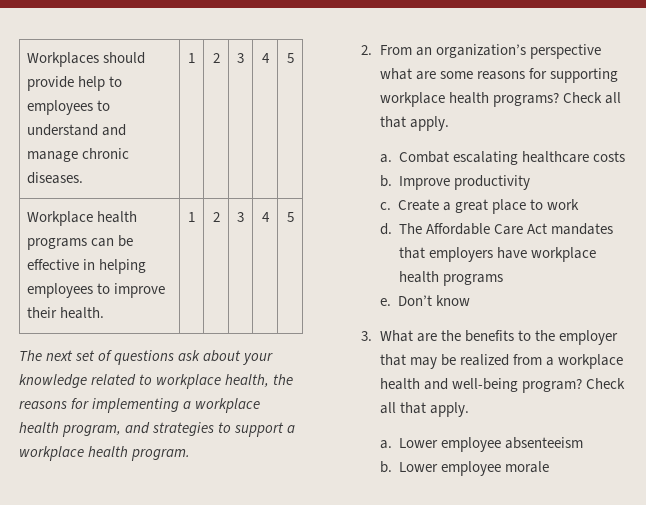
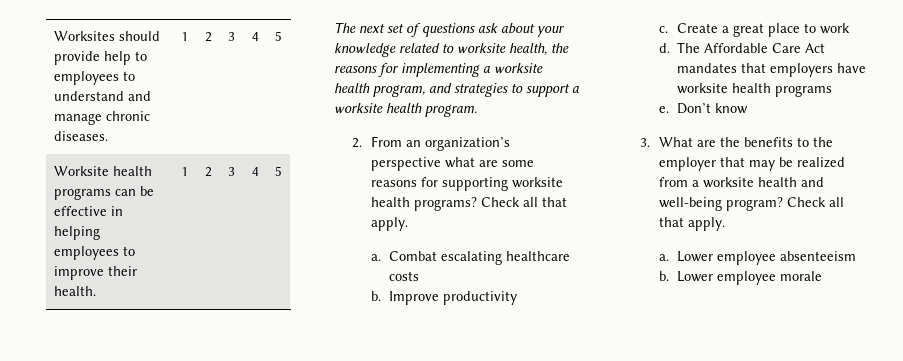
- Workplaces should provide help to employees to understand and manage chronic diseases. | 1 | 2 | 3 | 4 | 5
+ Worksites should provide help to employees to understand and manage chronic diseases. | 1 | 2 | 3 | 4 | 5
- Workplace health programs can be effective in helping employees to improve their health. | 1 | 2 | 3 | 4 | 5
+ Worksite health programs can be effective in helping employees to improve their health. | 1 | 2 | 3 | 4 | 5
- The next set of questions ask about your knowledge related to workplace health, the reasons for implementing a workplace health program, and strategies to support a workplace health program.
+ The next set of questions ask about your knowledge related to worksite health, the reasons for implementing a worksite health program, and strategies to support a worksite health program.
- 2. From an organization’s perspective what are some reasons for supporting workplace health programs?
+ 2. From an organization’s perspective what are some reasons for supporting worksite health programs?
- The Affordable Care Act mandates that employers have workplace health programs
+ The Affordable Care Act mandates that employers have worksite health programs
- 3. What are the benefits to the employer that may be realized from a workplace health and well-being program?
+ 3. What are the benefits to the employer that may be realized from a worksite health and well-being program?

